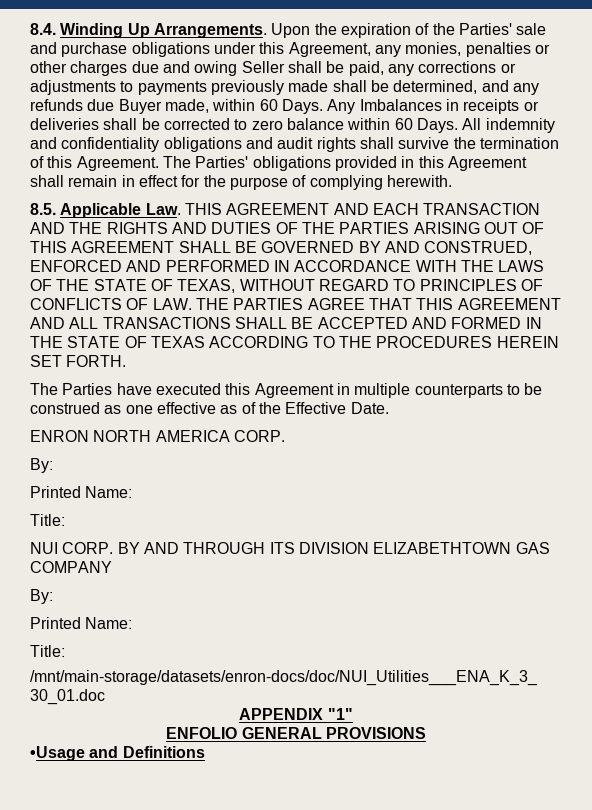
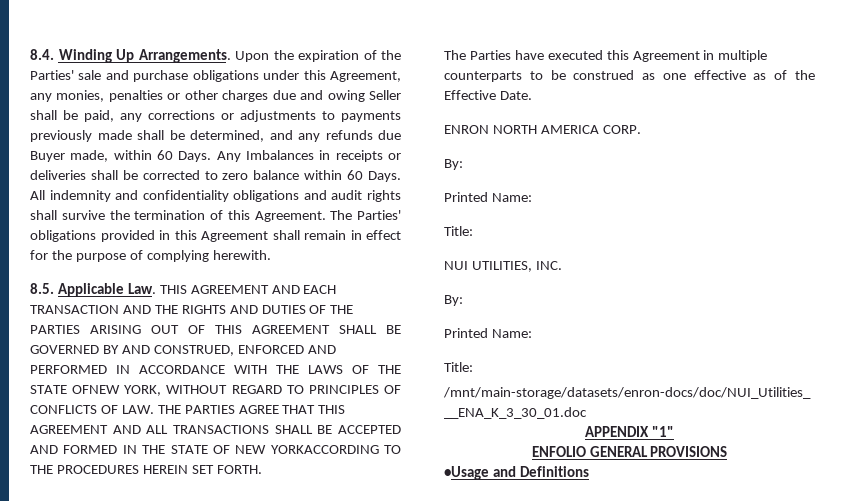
- 8.5. Applicable Law. THIS AGREEMENT AND EACH TRANSACTION AND THE RIGHTS AND DUTIES OF THE PARTIES ARISING OUT OF THIS AGREEMENT SHALL BE GOVERNED BY AND CONSTRUED, ENFORCED AND PERFORMED IN ACCORDANCE WITH THE LAWS OF THE STATE OF TEXAS, WITHOUT REGARD TO PRINCIPLES OF CONFLICTS OF LAW. THE PARTIES AGREE THAT THIS AGREEMENT AND ALL TRANSACTIONS SHALL BE ACCEPTED AND FORMED IN THE STATE OF TEXAS ACCORDING TO THE PROCEDURES HEREIN SET FORTH.
+ 8.5. Applicable Law. THIS AGREEMENT AND EACH TRANSACTION AND THE RIGHTS AND DUTIES OF THE PARTIES ARISING OUT OF THIS AGREEMENT SHALL BE GOVERNED BY AND CONSTRUED, ENFORCED AND PERFORMED IN ACCORDANCE WITH THE LAWS OF THE STATE OFNEW YORK, WITHOUT REGARD TO PRINCIPLES OF CONFLICTS OF LAW. THE PARTIES AGREE THAT THIS AGREEMENT AND ALL TRANSACTIONS SHALL BE ACCEPTED AND FORMED IN THE STATE OF NEW YORKACCORDING TO THE PROCEDURES HEREIN SET FORTH.
- NUI CORP. BY AND THROUGH ITS DIVISION ELIZABETHTOWN GAS COMPANY
+ NUI UTILITIES, INC.

